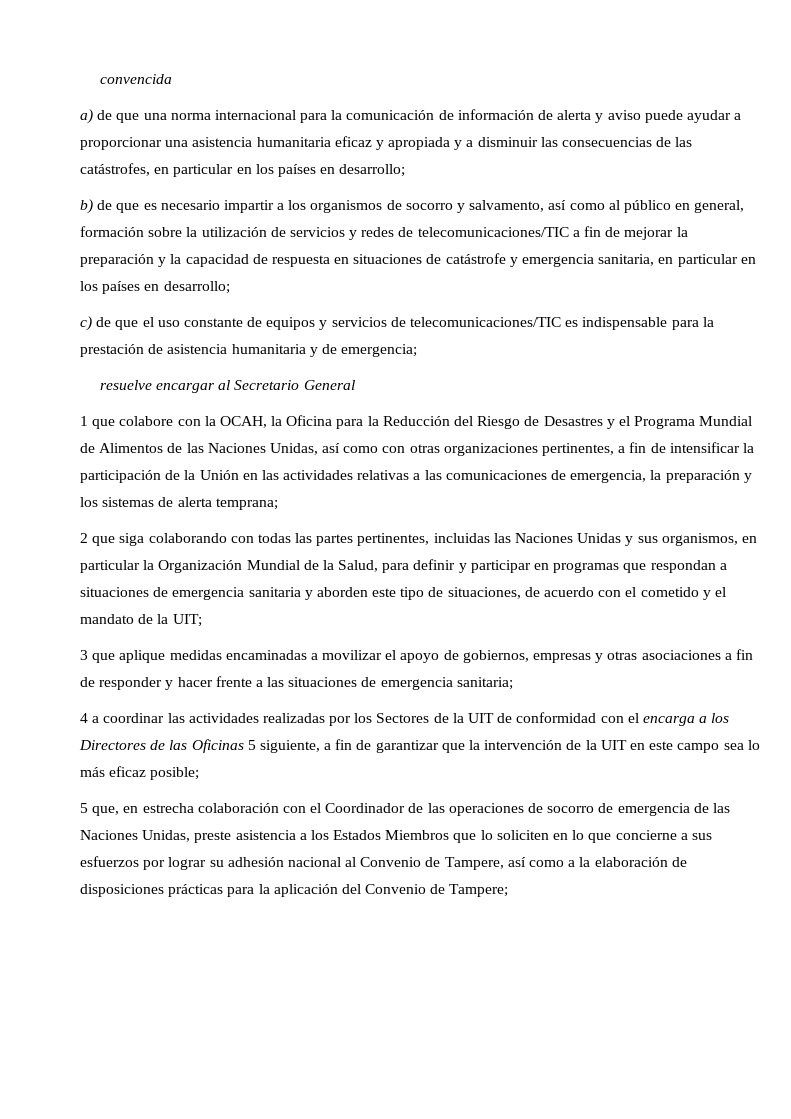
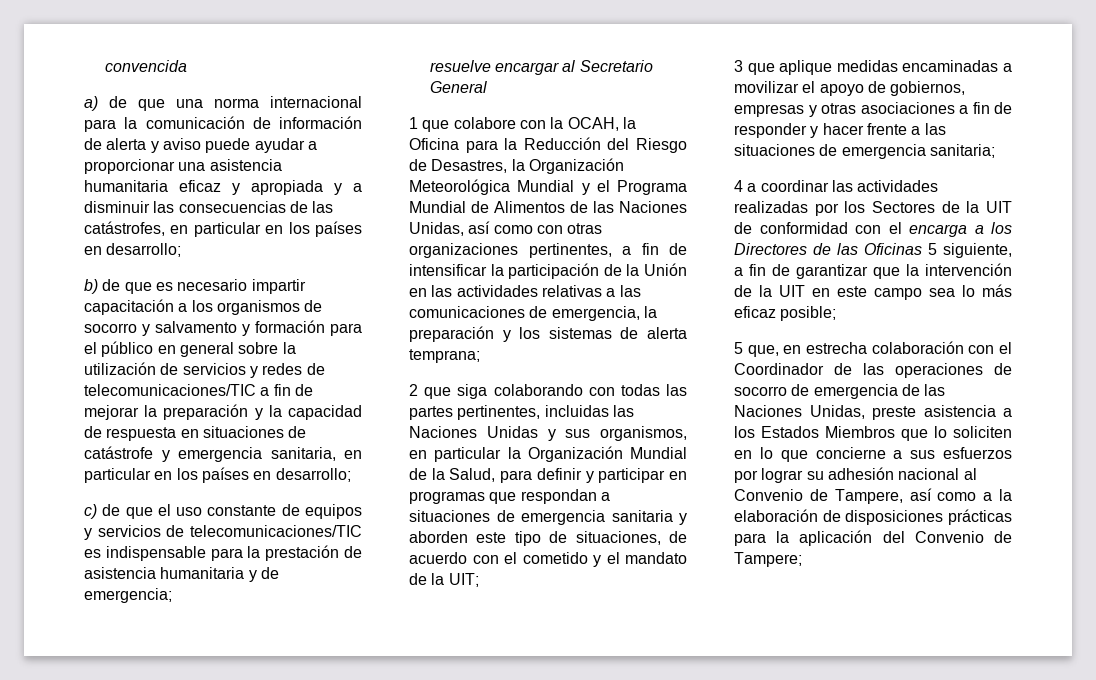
- b) de que es necesario impartir a los organismos de socorro y salvamento, así como al público en general, formación sobre la utilización de servicios y redes de telecomunicaciones/TIC a fin de mejorar la preparación y la capacidad de respuesta en situaciones de catástrofe y emergencia sanitaria, en particular en los países en desarrollo;
+ b) de que es necesario impartir capacitación a los organismos de socorro y salvamento y formación para el público en general sobre la utilización de servicios y redes de telecomunicaciones/TIC a fin de mejorar la preparación y la capacidad de respuesta en situaciones de catástrofe y emergencia sanitaria, en particular en los países en desarrollo;
- 1 que colabore con la OCAH, la Oficina para la Reducción del Riesgo de Desastres y el Programa Mundial de Alimentos de las Naciones Unidas, así como con otras organizaciones pertinentes, a fin de intensificar la participación de la Unión en las actividades relativas a las comunicaciones de emergencia, la preparación y los sistemas de alerta temprana;
+ 1 que colabore con la OCAH, la Oficina para la Reducción del Riesgo de Desastres, la Organización Meteorológica Mundial y el Programa Mundial de Alimentos de las Naciones Unidas, así como con otras organizaciones pertinentes, a fin de intensificar la participación de la Unión en las actividades relativas a las comunicaciones de emergencia, la preparación y los sistemas de alerta temprana;

